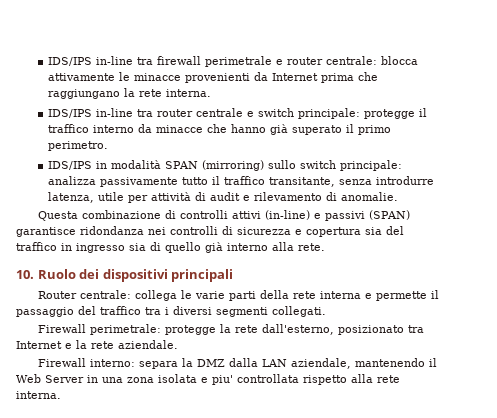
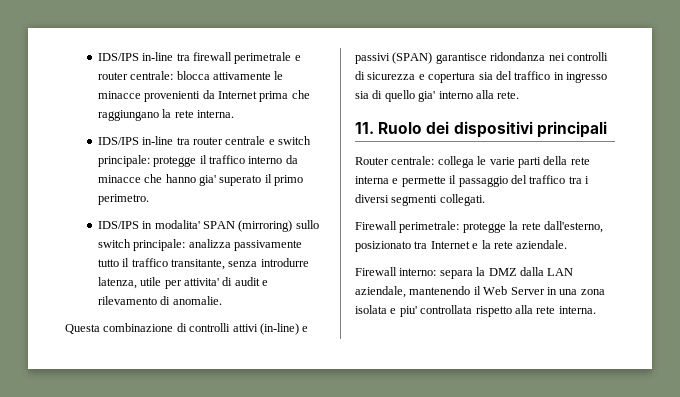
- IDS/IPS in-line tra router centrale e switch principale: protegge il traffico interno da minacce che hanno già superato il primo perimetro.
+ IDS/IPS in-line tra router centrale e switch principale: protegge il traffico interno da minacce che hanno gia' superato il primo perimetro.
- IDS/IPS in modalità SPAN (mirroring) sullo switch principale: analizza passivamente tutto il traffico transitante, senza introdurre latenza, utile per attività di audit e rilevamento di anomalie.
+ IDS/IPS in modalita' SPAN (mirroring) sullo switch principale: analizza passivamente tutto il traffico transitante, senza introdurre latenza, utile per attivita' di audit e rilevamento di anomalie.
- Questa combinazione di controlli attivi (in-line) e passivi (SPAN) garantisce ridondanza nei controlli di sicurezza e copertura sia del traffico in ingresso sia di quello già interno alla rete.
+ Questa combinazione di controlli attivi (in-line) e passivi (SPAN) garantisce ridondanza nei controlli di sicurezza e copertura sia del traffico in ingresso sia di quello gia' interno alla rete.
- 10. Ruolo dei dispositivi principali
+ 11. Ruolo dei dispositivi principali

